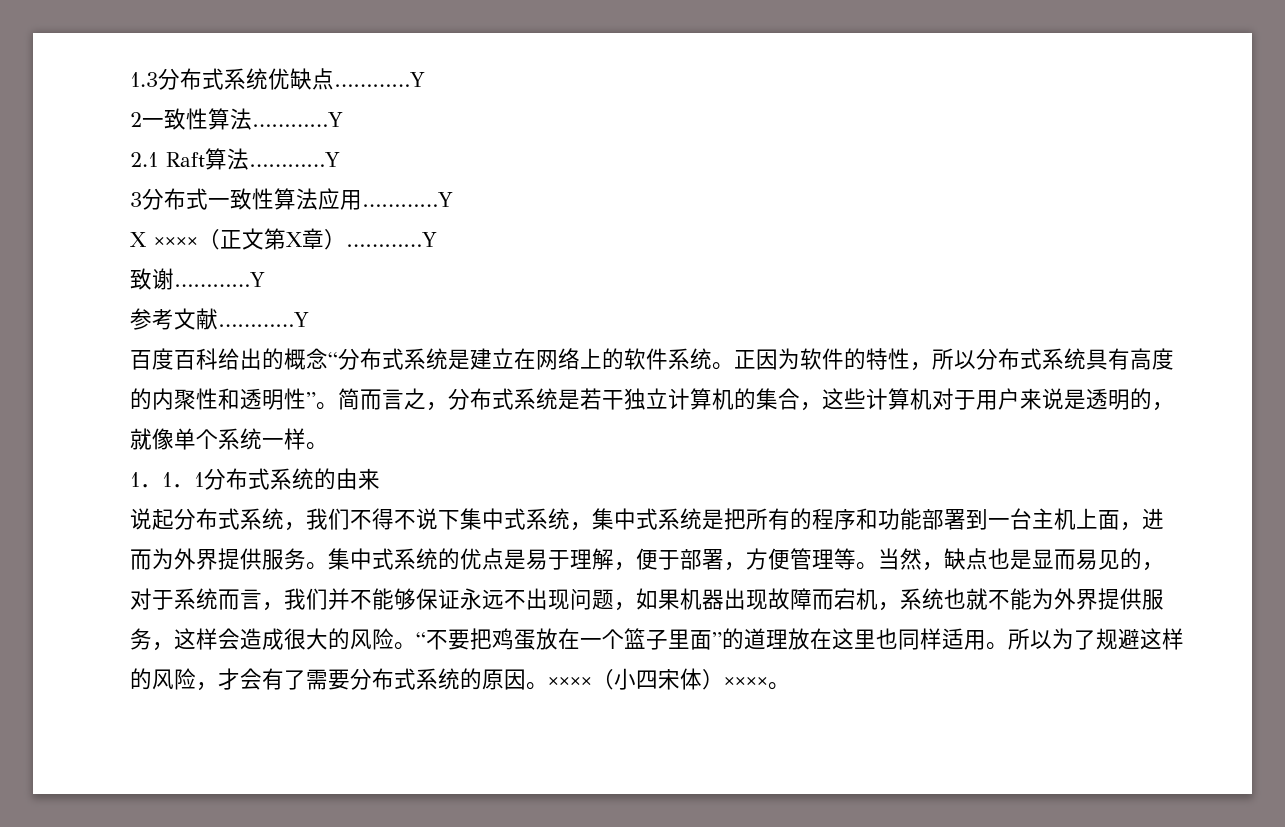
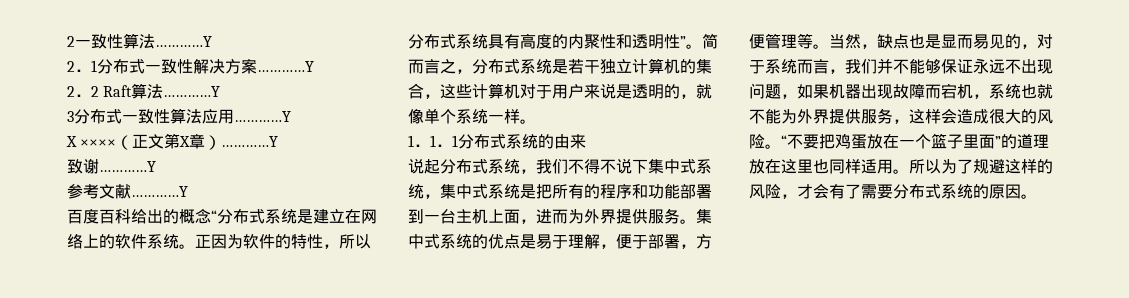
- 1.3分布式系统优缺点…………Y
- 2.1 Raft算法…………Y
+ 2．1分布式一致性解决方案…………Y
+ 2．2 Raft算法…………Y
- ××××（小四宋体）××××。

